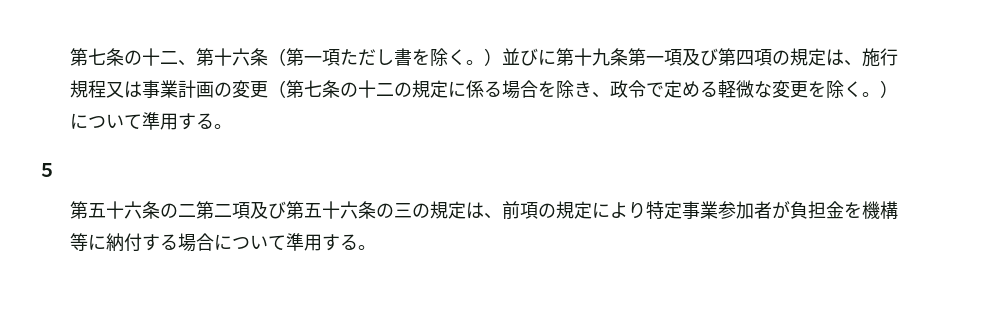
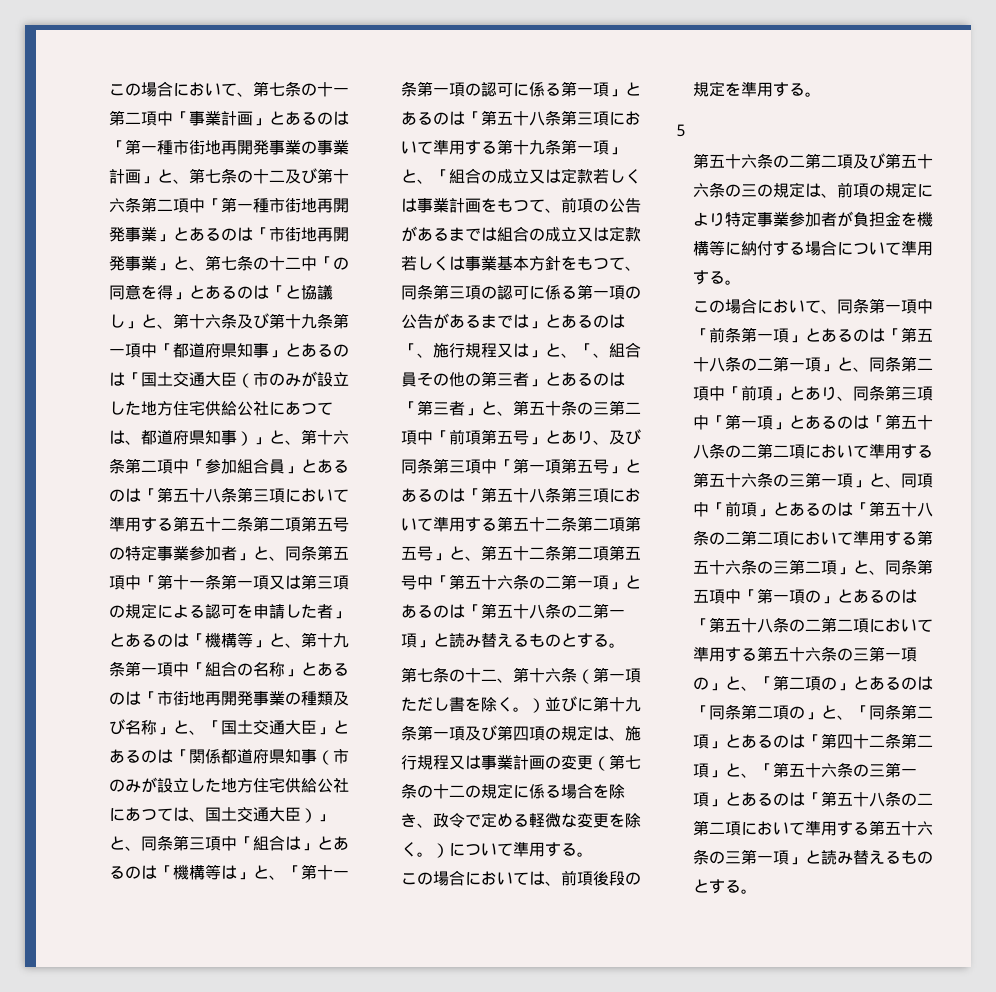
+ この場合において、第七条の十一第二項中「事業計画」とあるのは「第一種市街地再開発事業の事業計画」と、第七条の十二及び第十六条第二項中「第一種市街地再開発事業」とあるのは「市街地再開発事業」と、第七条の十二中「の同意を得」とあるのは「と協議し」と、第十六条及び第十九条第一項中「都道府県知事」とあるのは「国土交通大臣（市のみが設立した地方住宅供給公社にあつては、都道府県知事）」と、第十六条第二項中「参加組合員」とあるのは「第五十八条第三項において準用する第五十二条第二項第五号の特定事業参加者」と、同条第五項中「第十一条第一項又は第三項の規定による認可を申請した者」とあるのは「機構等」と、第十九条第一項中「組合の名称」とあるのは「市街地再開発事業の種類及び名称」と、「国土交通大臣」とあるのは「関係都道府県知事（市のみが設立した地方住宅供給公社にあつては、国土交通大臣）」と、同条第三項中「組合は」とあるのは「機構等は」と、「第十一条第一項の認可に係る第一項」とあるのは「第五十八条第三項において準用する第十九条第一項」と、「組合の成立又は定款若しくは事業計画をもつて、前項の公告があるまでは組合の成立又は定款若しくは事業基本方針をもつて、同条第三項の認可に係る第一項の公告があるまでは」とあるのは「、施行規程又は」と、「、組合員その他の第三者」とあるのは「第三者」と、第五十条の三第二項中「前項第五号」とあり、及び同条第三項中「第一項第五号」とあるのは「第五十八条第三項において準用する第五十二条第二項第五号」と、第五十二条第二項第五号中「第五十六条の二第一項」とあるのは「第五十八条の二第一項」と読み替えるものとする。
+ この場合においては、前項後段の規定を準用する。
+ この場合において、同条第一項中「前条第一項」とあるのは「第五十八条の二第一項」と、同条第二項中「前項」とあり、同条第三項中「第一項」とあるのは「第五十八条の二第二項において準用する第五十六条の三第一項」と、同項中「前項」とあるのは「第五十八条の二第二項において準用する第五十六条の三第二項」と、同条第五項中「第一項の」とあるのは「第五十八条の二第二項において準用する第五十六条の三第一項の」と、「第二項の」とあるのは「同条第二項の」と、「同条第二項」とあるのは「第四十二条第二項」と、「第五十六条の三第一項」とあるのは「第五十八条の二第二項において準用する第五十六条の三第一項」と読み替えるものとする。

